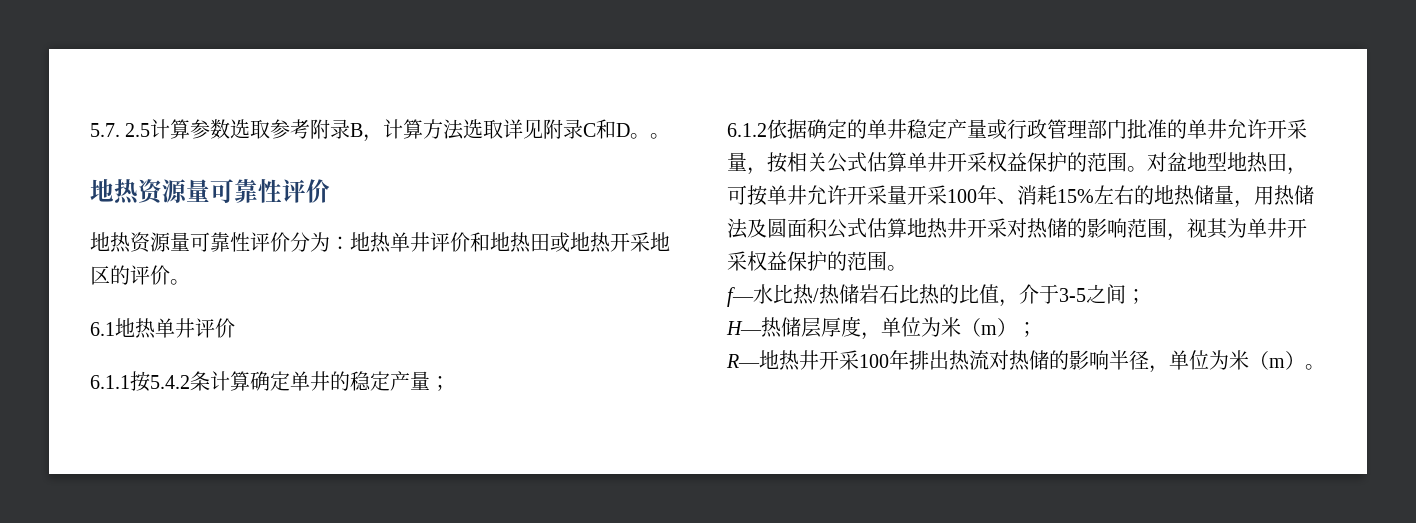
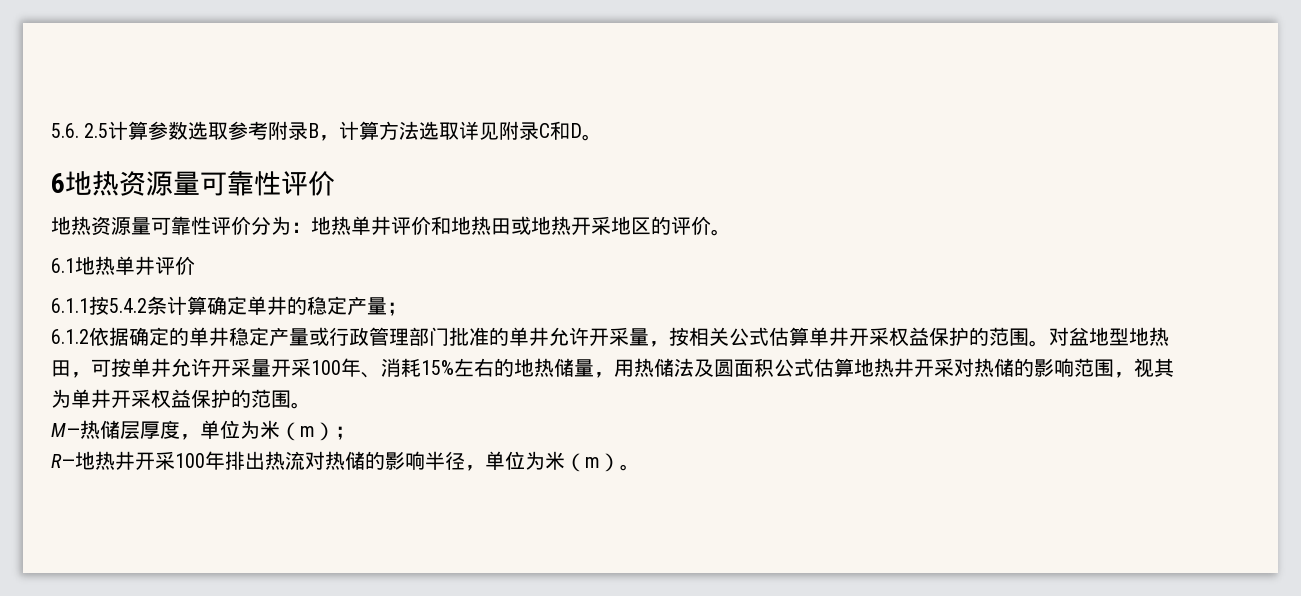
- 5.7. 2.5计算参数选取参考附录B，计算方法选取详见附录C和D。。
- 地热资源量可靠性评价
+ 5.6. 2.5计算参数选取参考附录B，计算方法选取详见附录C和D。
+ 6地热资源量可靠性评价
- f—水比热/热储岩石比热的比值，介于3-5之间；
- H—热储层厚度，单位为米（m）；
+ M—热储层厚度，单位为米（m）；

